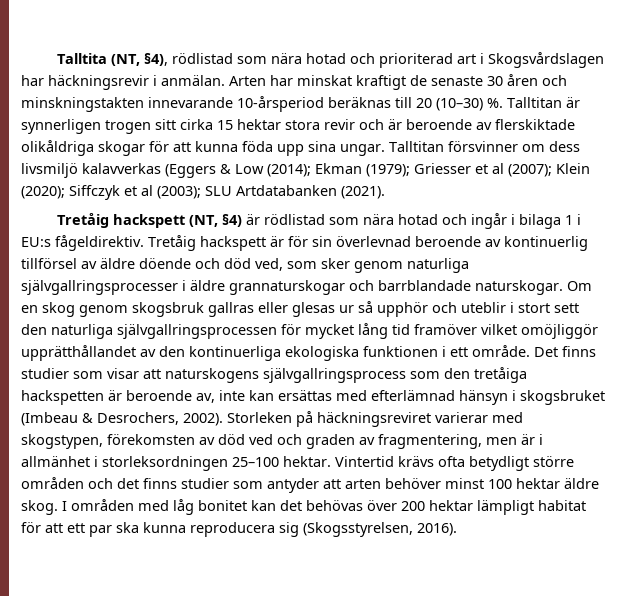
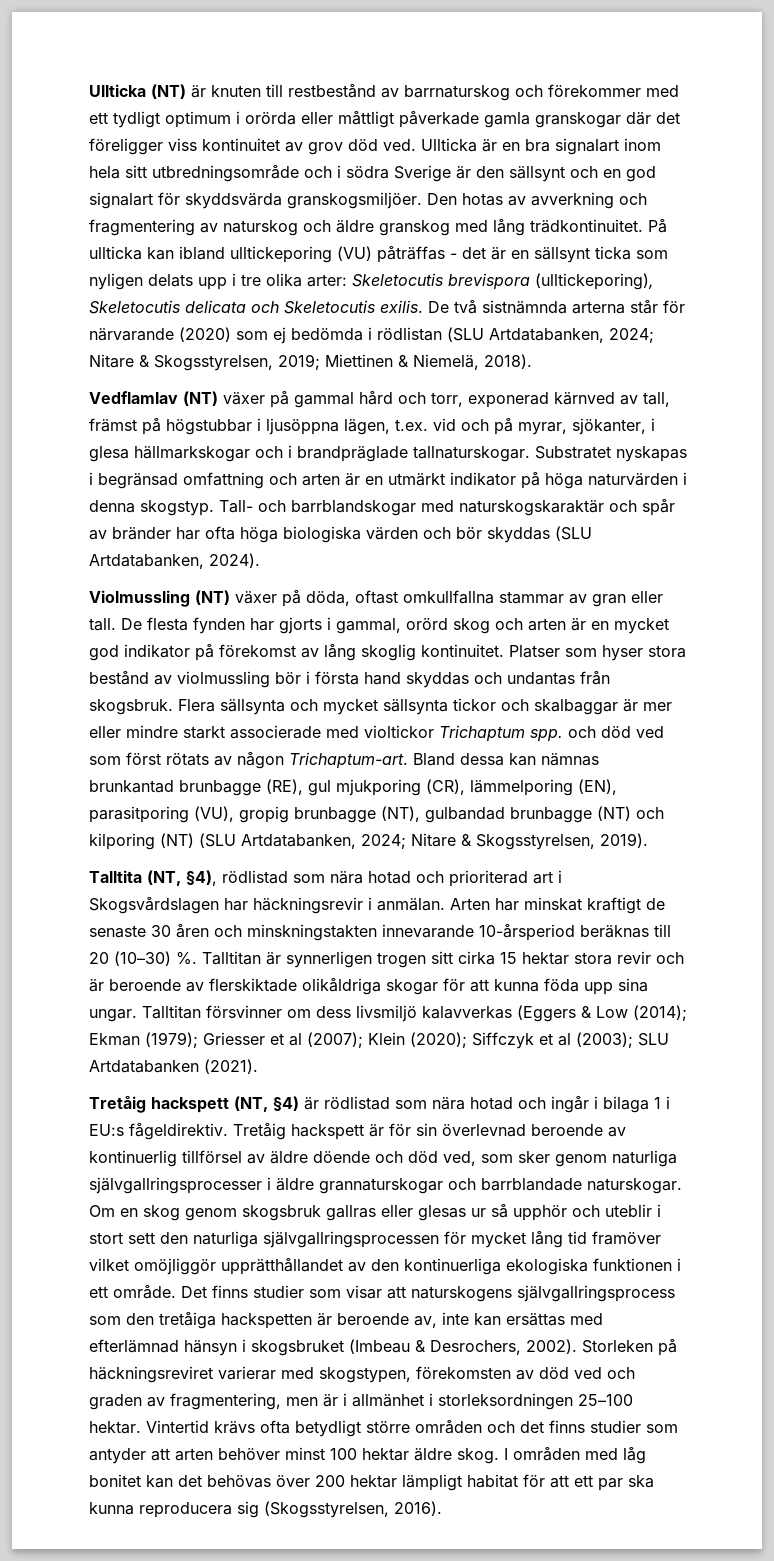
+ Ullticka (NT) är knuten till restbestånd av barrnaturskog och förekommer med ett tydligt optimum i orörda eller måttligt påverkade gamla granskogar där det föreligger viss kontinuitet av grov död ved. Ullticka är en bra signalart inom hela sitt utbredningsområde och i södra Sverige är den sällsynt och en god signalart för skyddsvärda granskogsmiljöer. Den hotas av avverkning och fragmentering av naturskog och äldre granskog med lång trädkontinuitet. På ullticka kan ibland ulltickeporing (VU) påträffas - det är en sällsynt ticka som nyligen delats upp i tre olika arter: Skeletocutis brevispora (ulltickeporing), Skeletocutis delicata och Skeletocutis exilis. De två sistnämnda arterna står för närvarande (2020) som ej bedömda i rödlistan (SLU Artdatabanken, 2024; Nitare & Skogsstyrelsen, 2019; Miettinen & Niemelä, 2018).
+ Vedflamlav (NT) växer på gammal hård och torr, exponerad kärnved av tall, främst på högstubbar i ljusöppna lägen, t.ex. vid och på myrar, sjökanter, i glesa hällmarkskogar och i brandpräglade tallnaturskogar. Substratet nyskapas i begränsad omfattning och arten är en utmärkt indikator på höga naturvärden i denna skogstyp. Tall- och barrblandskogar med naturskogskaraktär och spår av bränder har ofta höga biologiska värden och bör skyddas (SLU Artdatabanken, 2024).
+ Violmussling (NT) växer på döda, oftast omkullfallna stammar av gran eller tall. De flesta fynden har gjorts i gammal, orörd skog och arten är en mycket god indikator på förekomst av lång skoglig kontinuitet. Platser som hyser stora bestånd av violmussling bör i första hand skyddas och undantas från skogsbruk. Flera sällsynta och mycket sällsynta tickor och skalbaggar är mer eller mindre starkt associerade med violtickor Trichaptum spp. och död ved som först rötats av någon Trichaptum-art. Bland dessa kan nämnas brunkantad brunbagge (RE), gul mjukporing (CR), lämmelporing (EN), parasitporing (VU), gropig brunbagge (NT), gulbandad brunbagge (NT) och kilporing (NT) (SLU Artdatabanken, 2024; Nitare & Skogsstyrelsen, 2019).

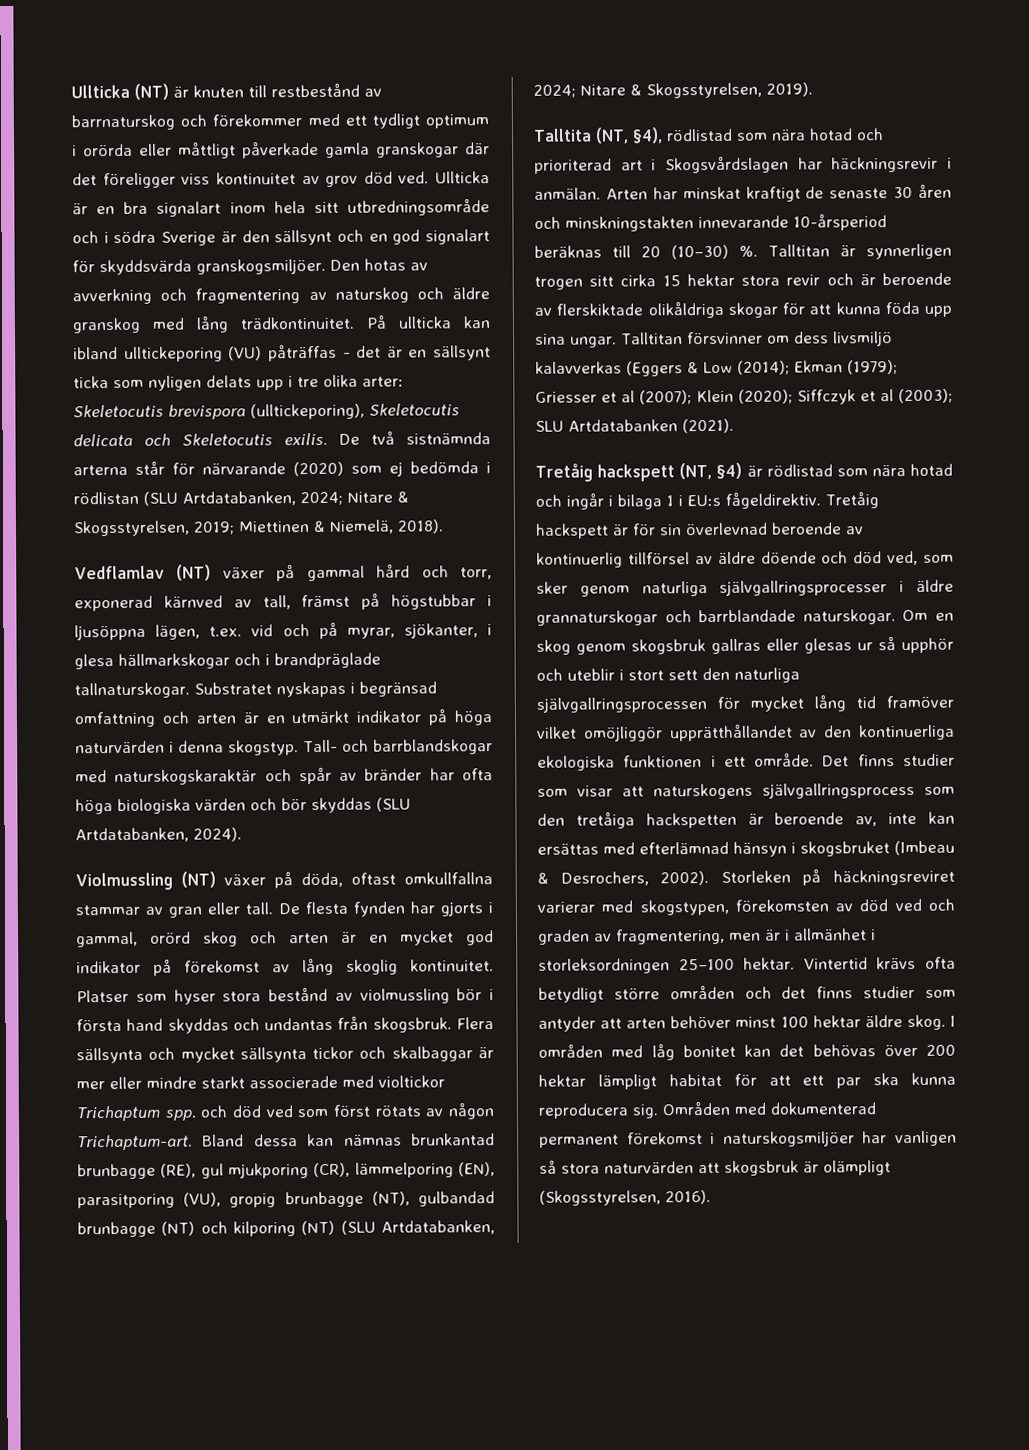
- I områden med låg bonitet kan det behövas över 200 hektar lämpligt habitat för att ett par ska kunna reproducera sig (Skogsstyrelsen, 2016).
+ I områden med låg bonitet kan det behövas över 200 hektar lämpligt habitat för att ett par ska kunna reproducera sig. Områden med dokumenterad permanent förekomst i naturskogsmiljöer har vanligen så stora naturvärden att skogsbruk är olämpligt (Skogsstyrelsen, 2016).

